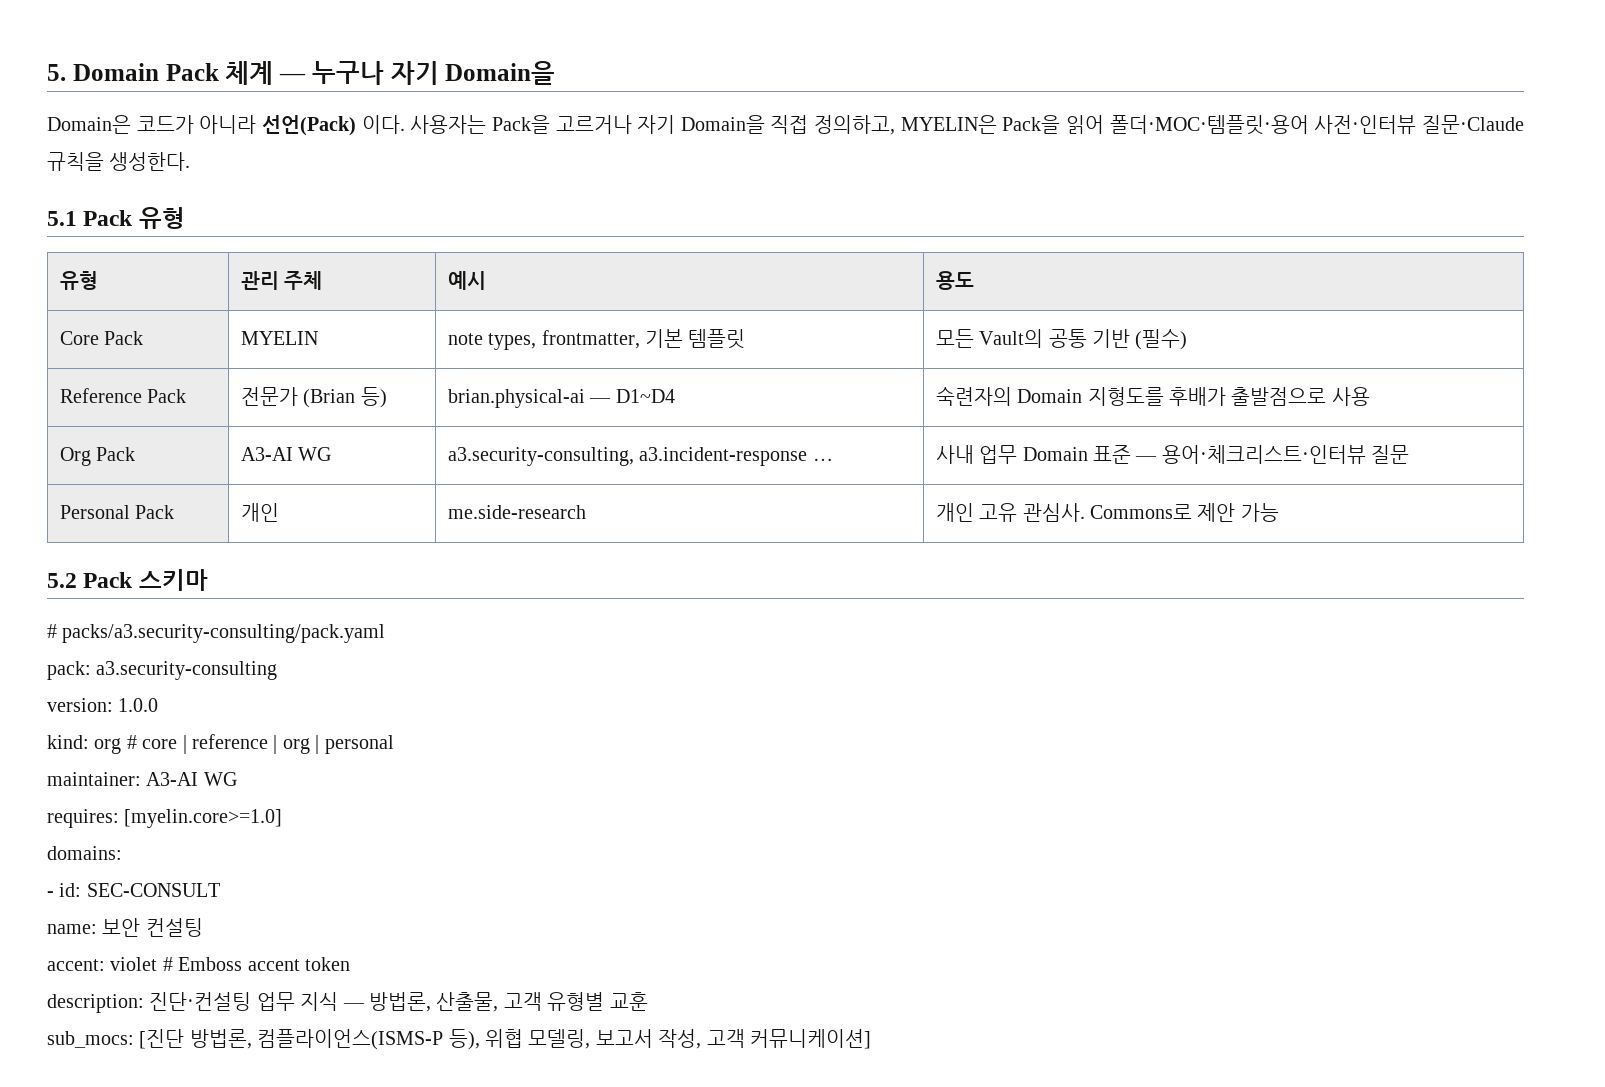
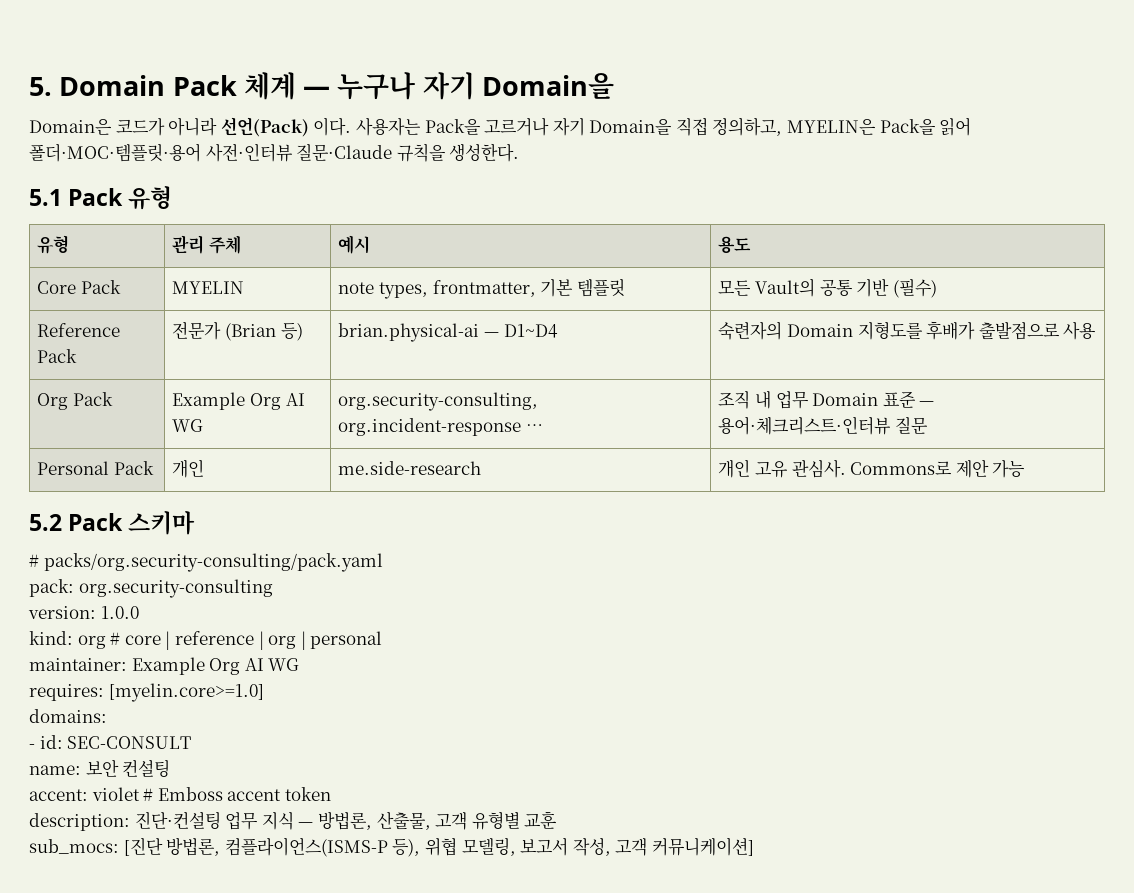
- Org Pack | A3-AI WG | a3.security-consulting, a3.incident-response … | 사내 업무 Domain 표준 — 용어·체크리스트·인터뷰 질문
+ Org Pack | Example Org AI WG | org.security-consulting, org.incident-response … | 조직 내 업무 Domain 표준 — 용어·체크리스트·인터뷰 질문
- # packs/a3.security-consulting/pack.yaml
+ # packs/org.security-consulting/pack.yaml
- pack: a3.security-consulting
+ pack: org.security-consulting
- maintainer: A3-AI WG
+ maintainer: Example Org AI WG

